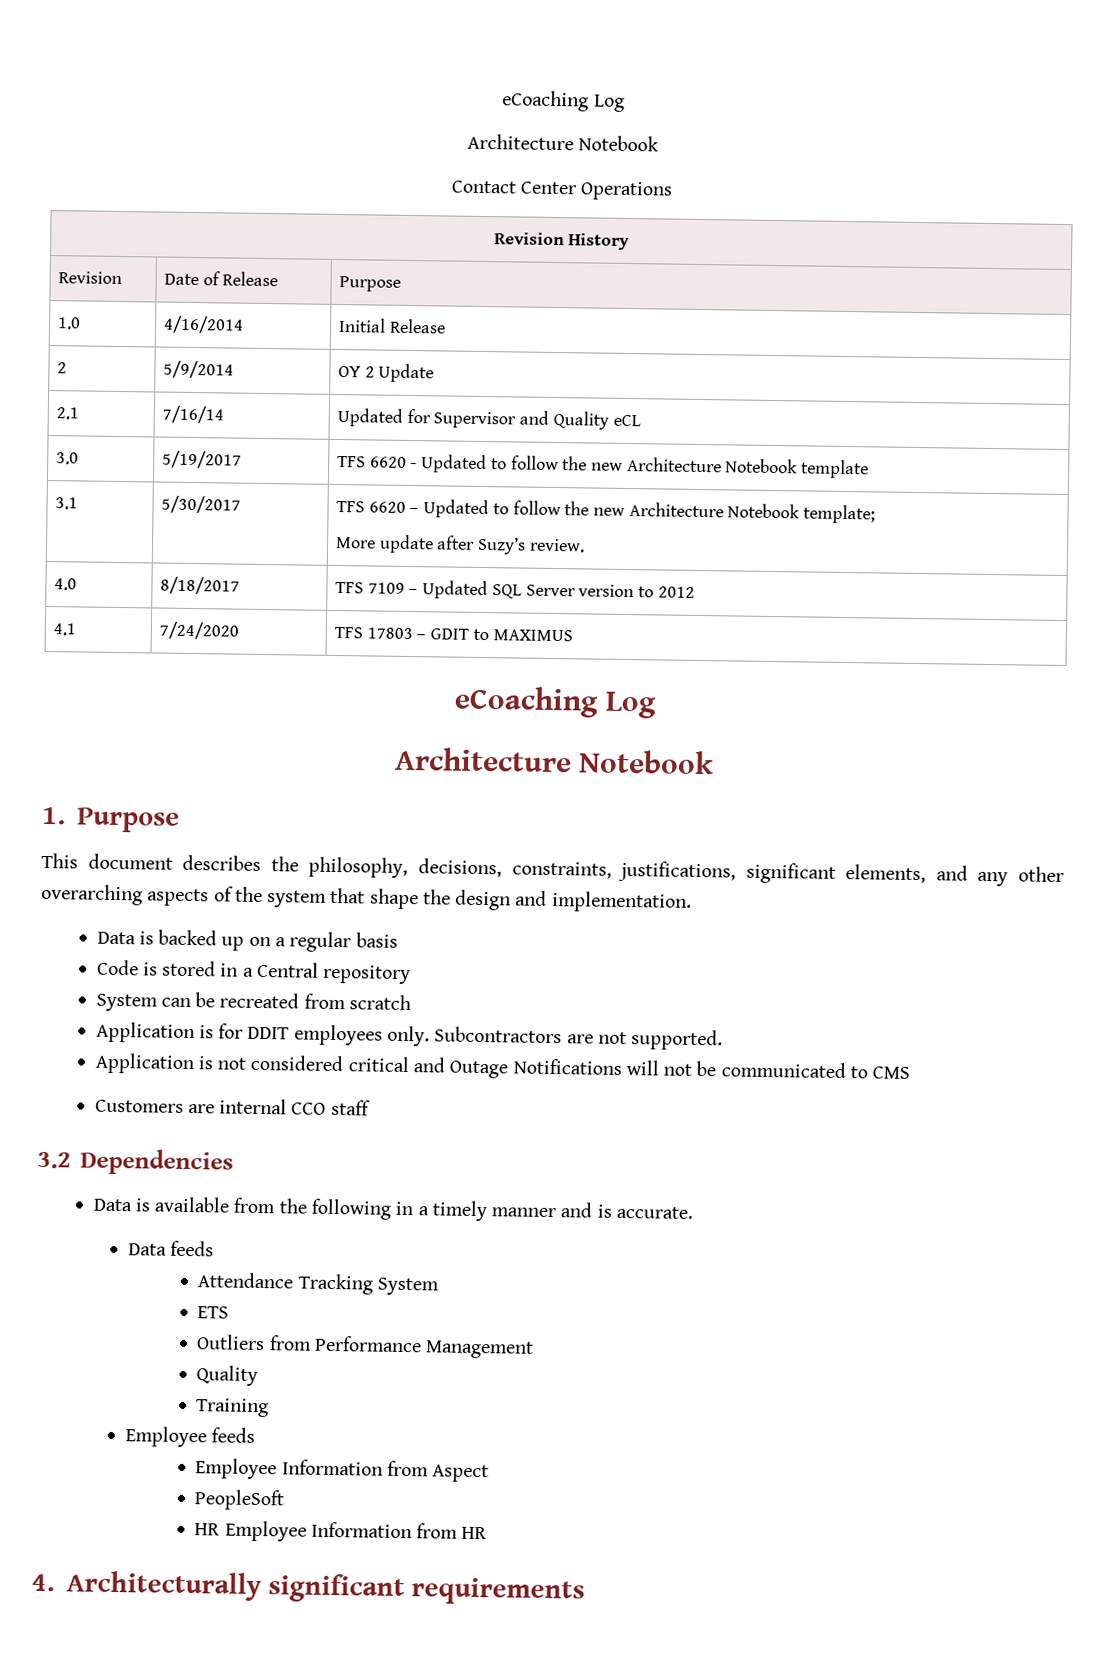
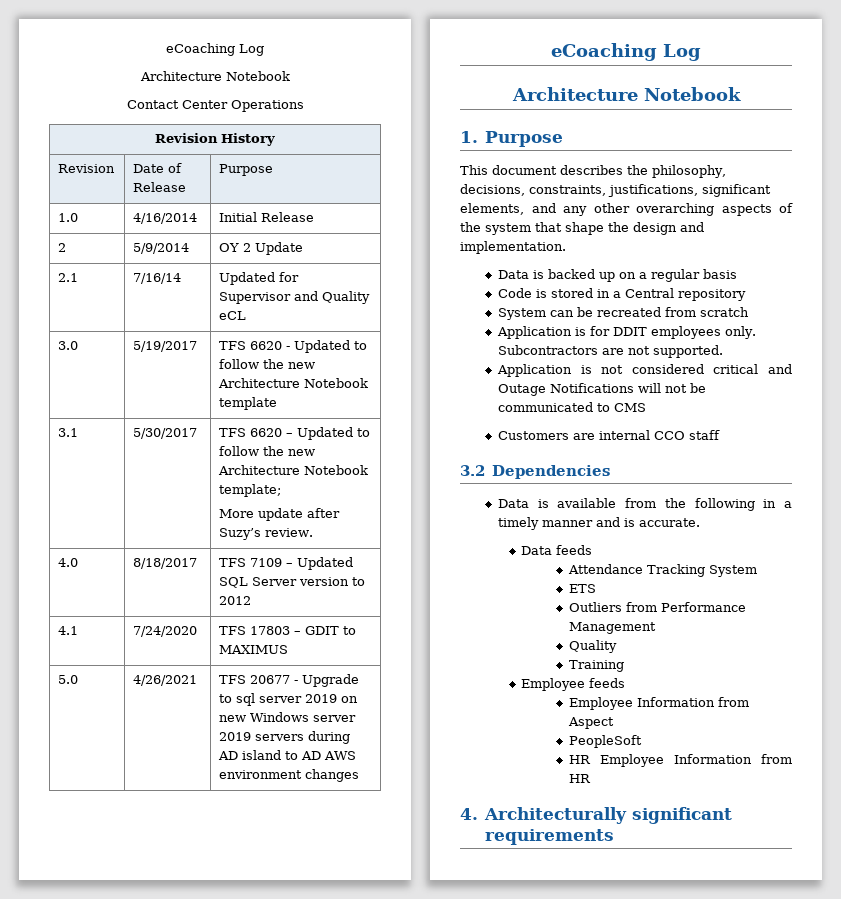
+ 5.0 | 4/26/2021 | TFS 20677 - Upgrade to sql server 2019 on new Windows server 2019 servers during AD island to AD AWS environment changes

